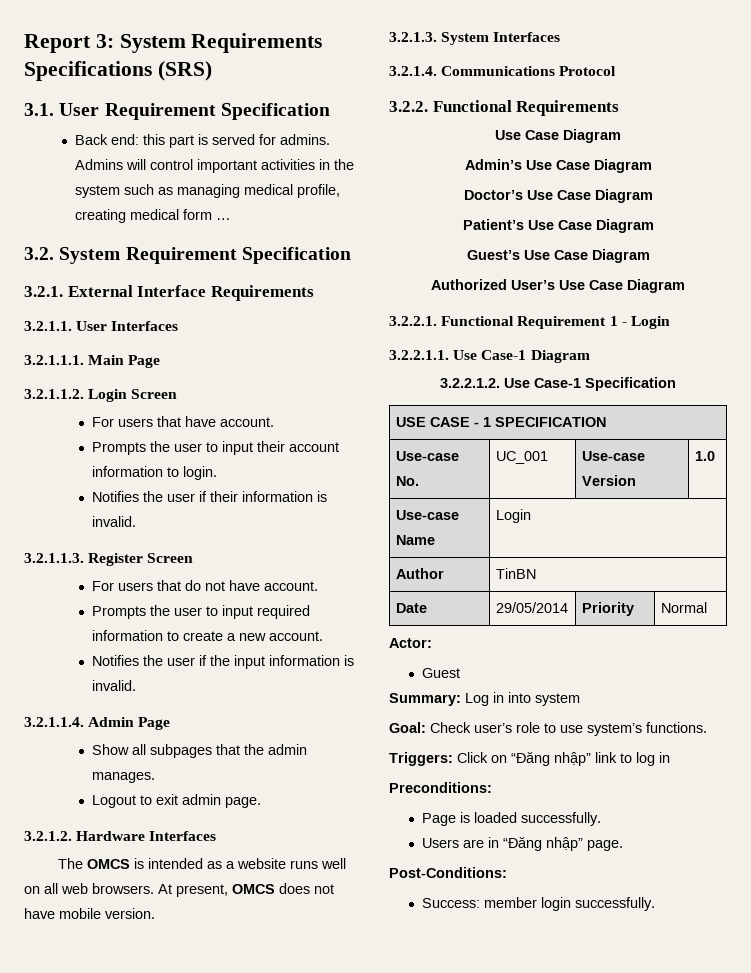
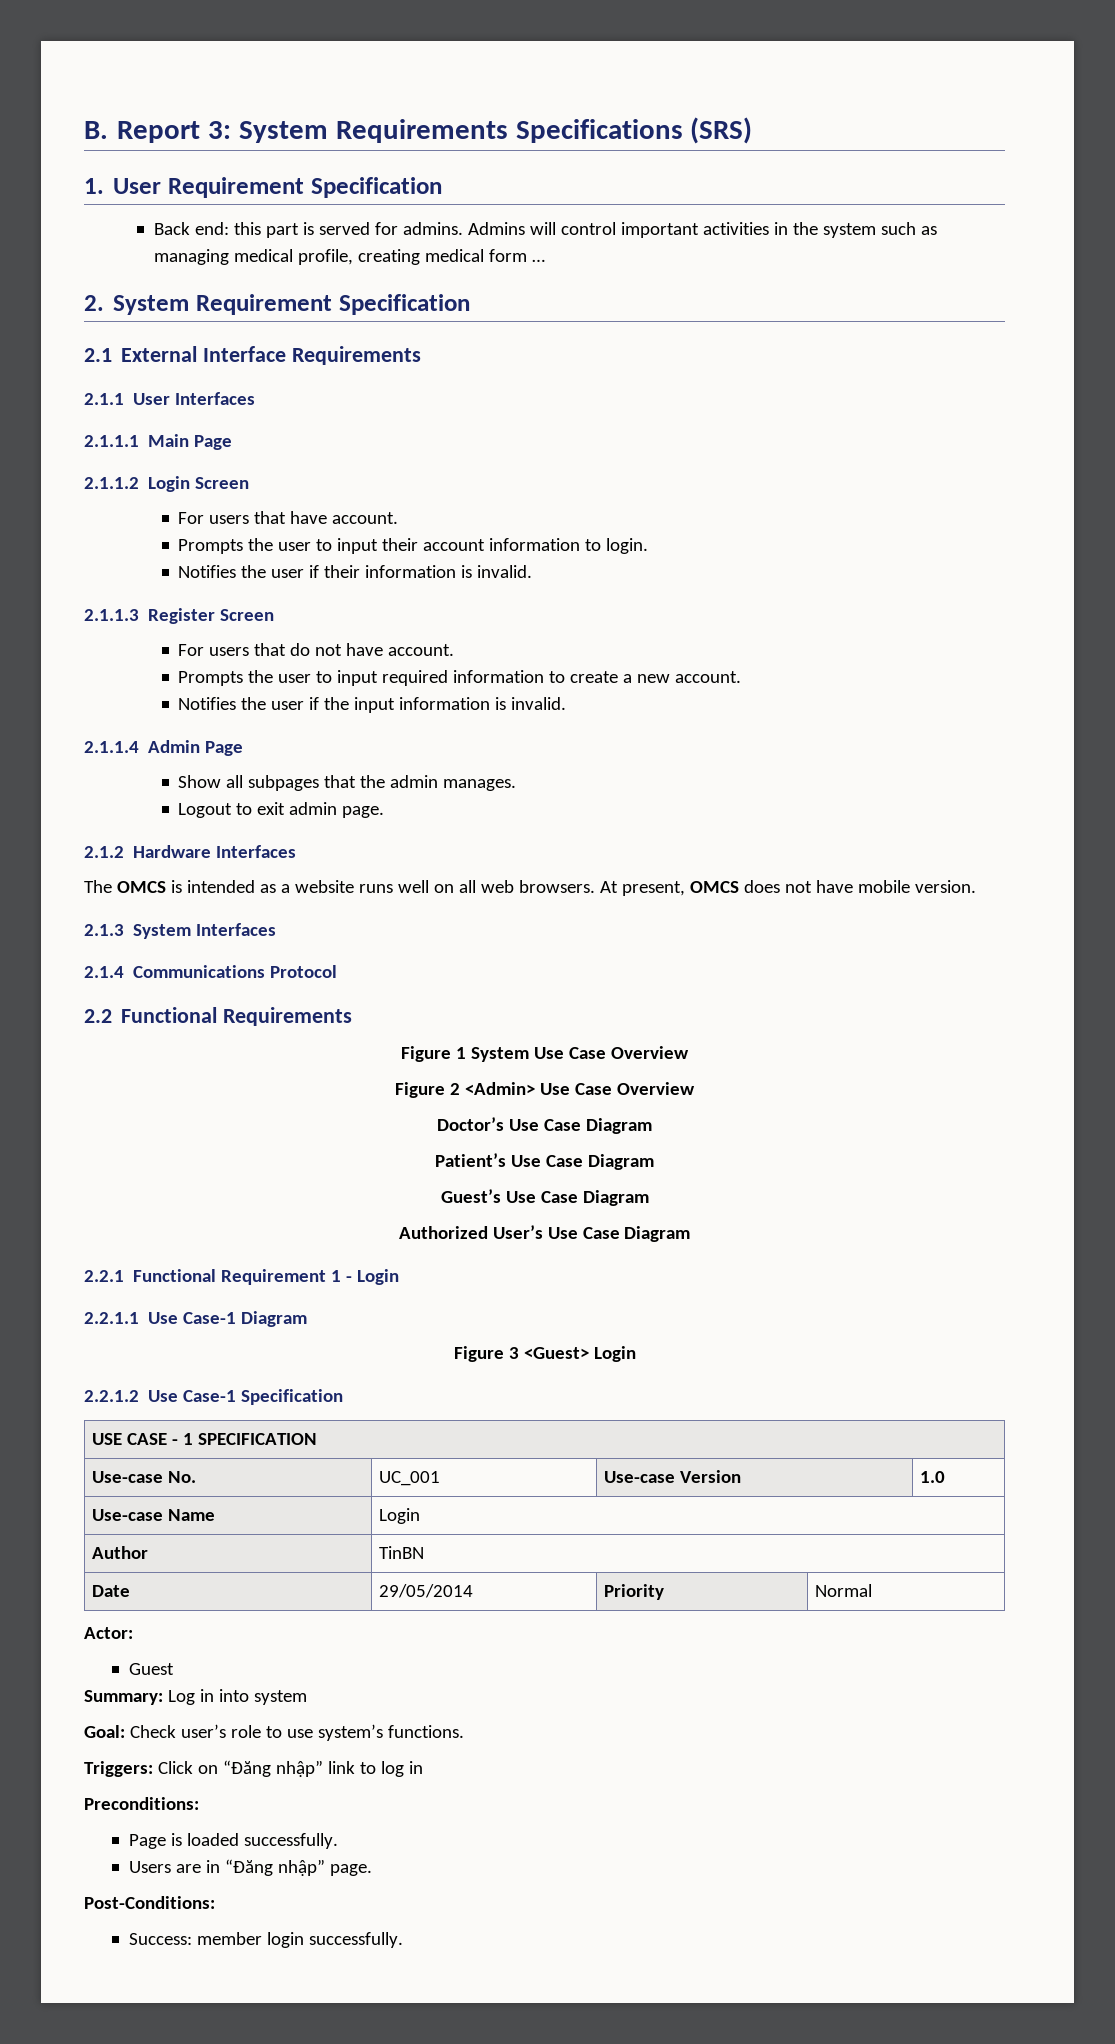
- Report 3: System Requirements Specifications (SRS)
+ B. Report 3: System Requirements Specifications (SRS)
- 3.1. User Requirement Specification
+ 1. User Requirement Specification
- 3.2. System Requirement Specification
+ 2. System Requirement Specification
- 3.2.1. External Interface Requirements
+ 2.1 External Interface Requirements
- 3.2.1.1. User Interfaces
+ 2.1.1 User Interfaces
- 3.2.1.1.1. Main Page
+ 2.1.1.1 Main Page
- 3.2.1.1.2. Login Screen
+ 2.1.1.2 Login Screen
- 3.2.1.1.3. Register Screen
+ 2.1.1.3 Register Screen
- 3.2.1.1.4. Admin Page
+ 2.1.1.4 Admin Page
- 3.2.1.2. Hardware Interfaces
+ 2.1.2 Hardware Interfaces
- 3.2.1.3. System Interfaces
+ 2.1.3 System Interfaces
- 3.2.1.4. Communications Protocol
+ 2.1.4 Communications Protocol
- 3.2.2. Functional Requirements
- Use Case Diagram
- Admin’s Use Case Diagram
+ 2.2 Functional Requirements
+ Figure 1 System Use Case Overview
+ Figure 2 <Admin> Use Case Overview
- 3.2.2.1. Functional Requirement 1 - Login
+ 2.2.1 Functional Requirement 1 - Login
- 3.2.2.1.1. Use Case-1 Diagram
+ 2.2.1.1 Use Case-1 Diagram
- 3.2.2.1.2. Use Case-1 Specification
+ Figure 3 <Guest> Login
+ 2.2.1.2 Use Case-1 Specification

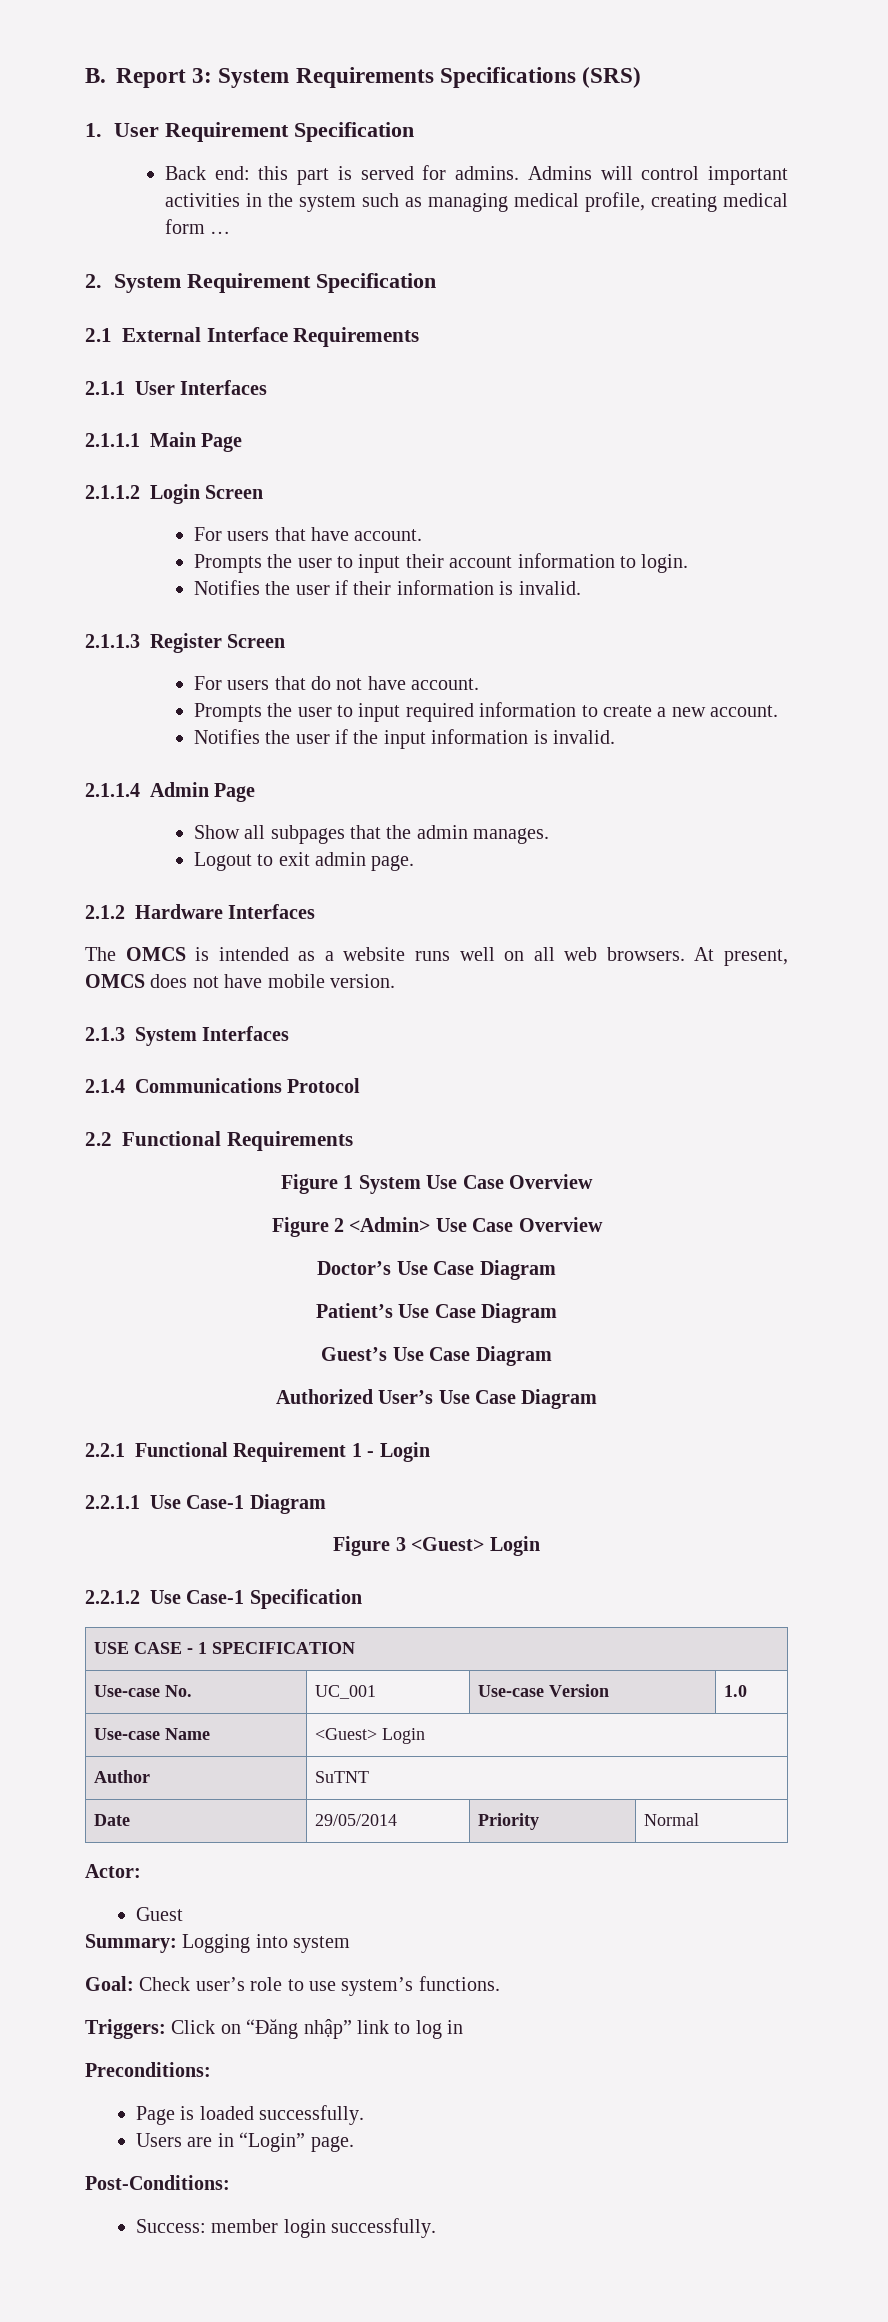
- Use-case Name | Login
+ Use-case Name | <Guest> Login
- Author | TinBN
+ Author | SuTNT
- Summary: Log in into system
+ Summary: Logging into system
- Users are in “Đăng nhập” page.
+ Users are in “Login” page.

